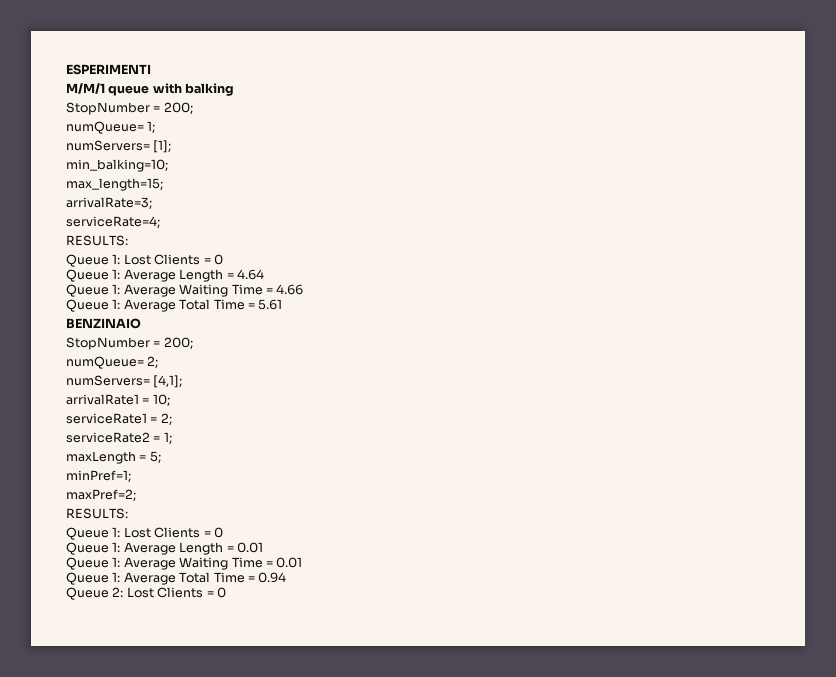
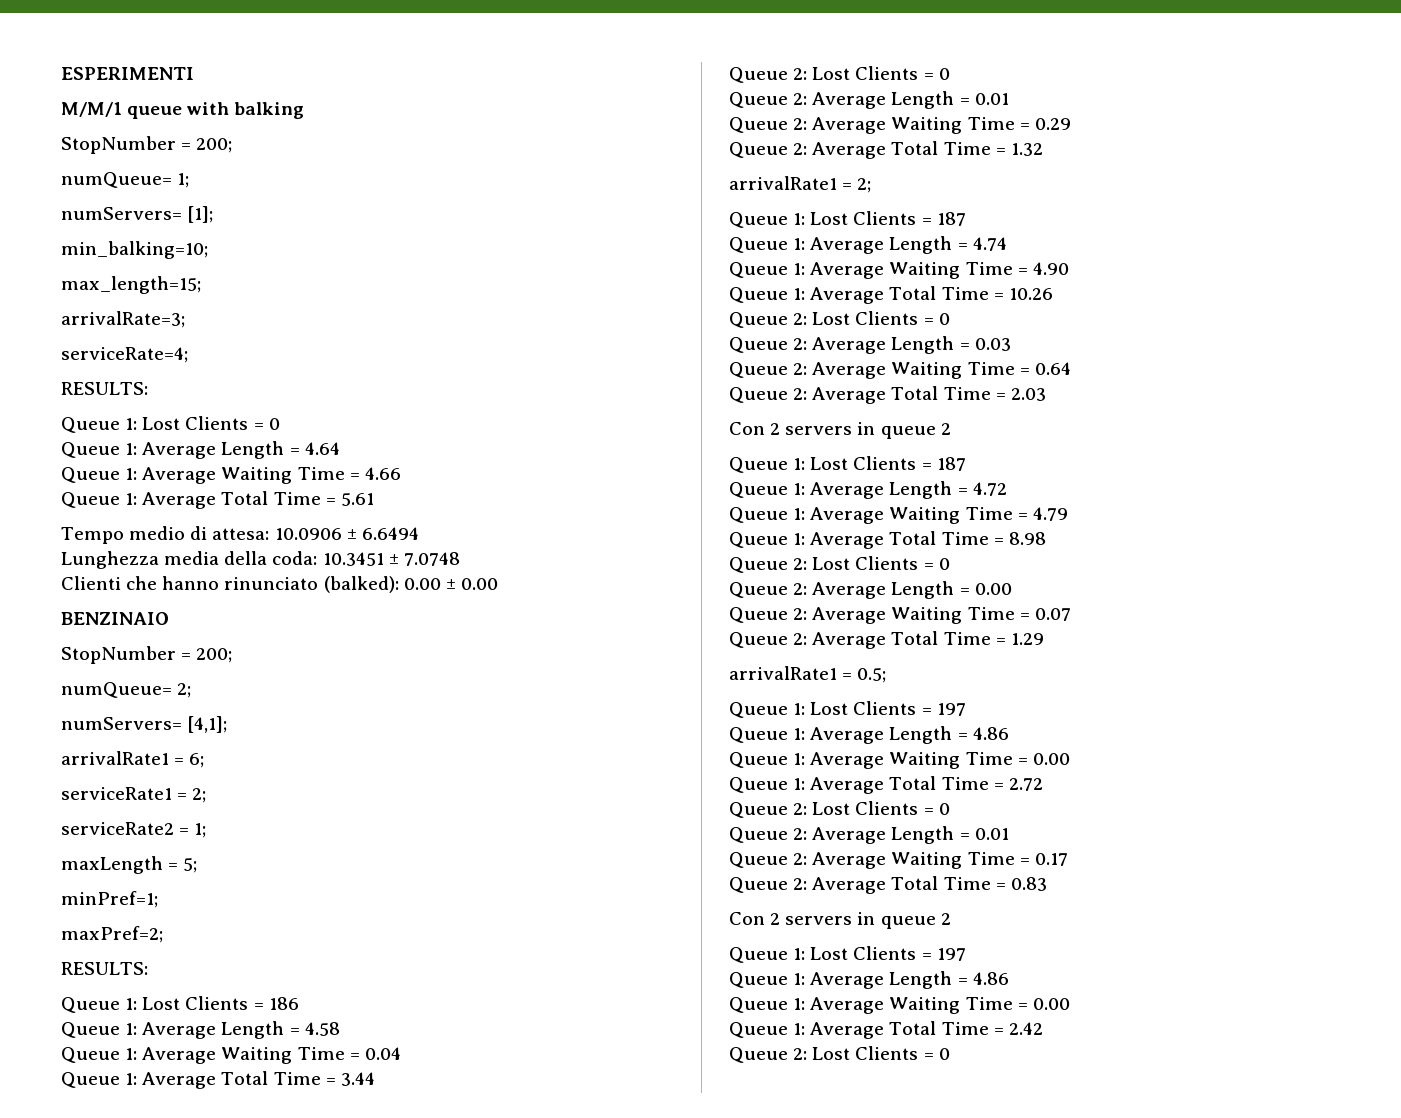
+ Tempo medio di attesa: 10.0906 ± 6.6494
+ Lunghezza media della coda: 10.3451 ± 7.0748
+ Clienti che hanno rinunciato (balked): 0.00 ± 0.00
- arrivalRate1 = 10;
+ arrivalRate1 = 6;
  maxPref=2;
  RESULTS:
- Queue 1: Lost Clients = 0
- Queue 1: Average Length = 0.01
- Queue 1: Average Waiting Time = 0.01
- Queue 1: Average Total Time = 0.94
+ Queue 1: Lost Clients = 186
+ Queue 1: Average Length = 4.58
+ Queue 1: Average Waiting Time = 0.04
+ Queue 1: Average Total Time = 3.44
+ Queue 2: Lost Clients = 0
+ Queue 2: Average Length = 0.01
+ Queue 2: Average Waiting Time = 0.29
+ Queue 2: Average Total Time = 1.32
+ arrivalRate1 = 2;
+ Queue 1: Lost Clients = 187
+ Queue 1: Average Length = 4.74
+ Queue 1: Average Waiting Time = 4.90
+ Queue 1: Average Total Time = 10.26
+ Queue 2: Lost Clients = 0
+ Queue 2: Average Length = 0.03
+ Queue 2: Average Waiting Time = 0.64
+ Queue 2: Average Total Time = 2.03
+ Con 2 servers in queue 2
+ Queue 1: Lost Clients = 187
+ Queue 1: Average Length = 4.72
+ Queue 1: Average Waiting Time = 4.79
+ Queue 1: Average Total Time = 8.98
+ Queue 2: Lost Clients = 0
+ Queue 2: Average Length = 0.00
+ Queue 2: Average Waiting Time = 0.07
+ Queue 2: Average Total Time = 1.29
+ arrivalRate1 = 0.5;
+ Queue 1: Lost Clients = 197
+ Queue 1: Average Length = 4.86
+ Queue 1: Average Waiting Time = 0.00
+ Queue 1: Average Total Time = 2.72
+ Queue 2: Lost Clients = 0
+ Queue 2: Average Length = 0.01
+ Queue 2: Average Waiting Time = 0.17
+ Queue 2: Average Total Time = 0.83
+ Con 2 servers in queue 2
+ Queue 1: Lost Clients = 197
+ Queue 1: Average Length = 4.86
+ Queue 1: Average Waiting Time = 0.00
+ Queue 1: Average Total Time = 2.42

